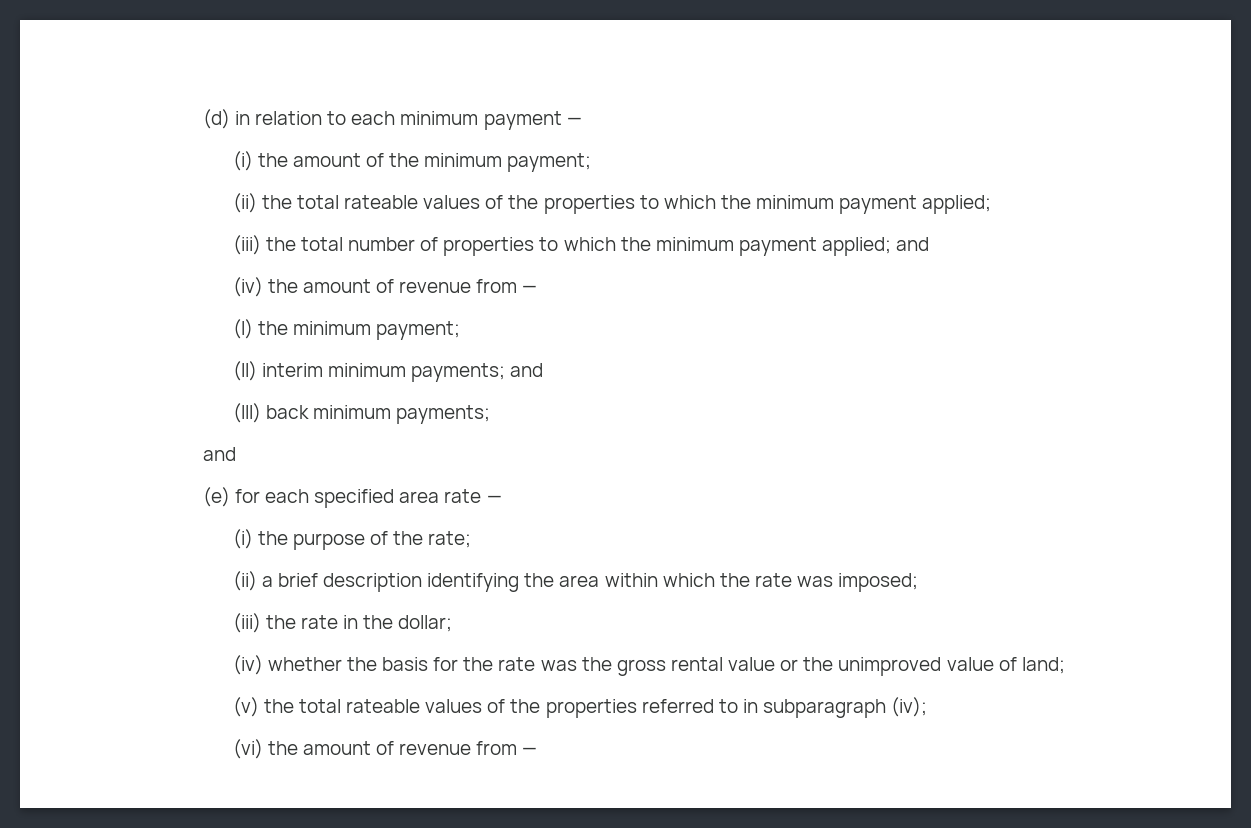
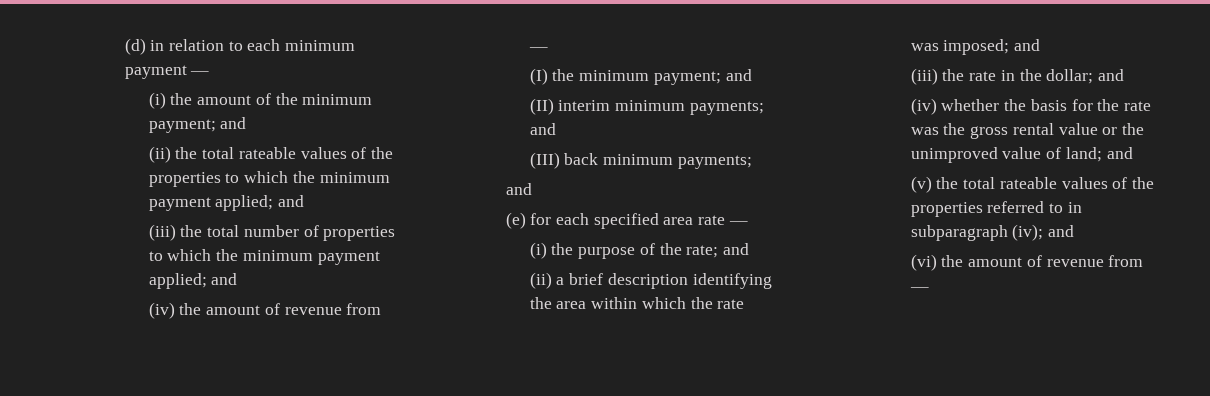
- (i) the amount of the minimum payment;
+ (i) the amount of the minimum payment; and
- (ii) the total rateable values of the properties to which the minimum payment applied;
+ (ii) the total rateable values of the properties to which the minimum payment applied; and
- (I) the minimum payment;
+ (I) the minimum payment; and
- (i) the purpose of the rate;
+ (i) the purpose of the rate; and
- (ii) a brief description identifying the area within which the rate was imposed;
+ (ii) a brief description identifying the area within which the rate was imposed; and
- (iii) the rate in the dollar;
+ (iii) the rate in the dollar; and
- (iv) whether the basis for the rate was the gross rental value or the unimproved value of land;
+ (iv) whether the basis for the rate was the gross rental value or the unimproved value of land; and
- (v) the total rateable values of the properties referred to in subparagraph (iv);
+ (v) the total rateable values of the properties referred to in subparagraph (iv); and

